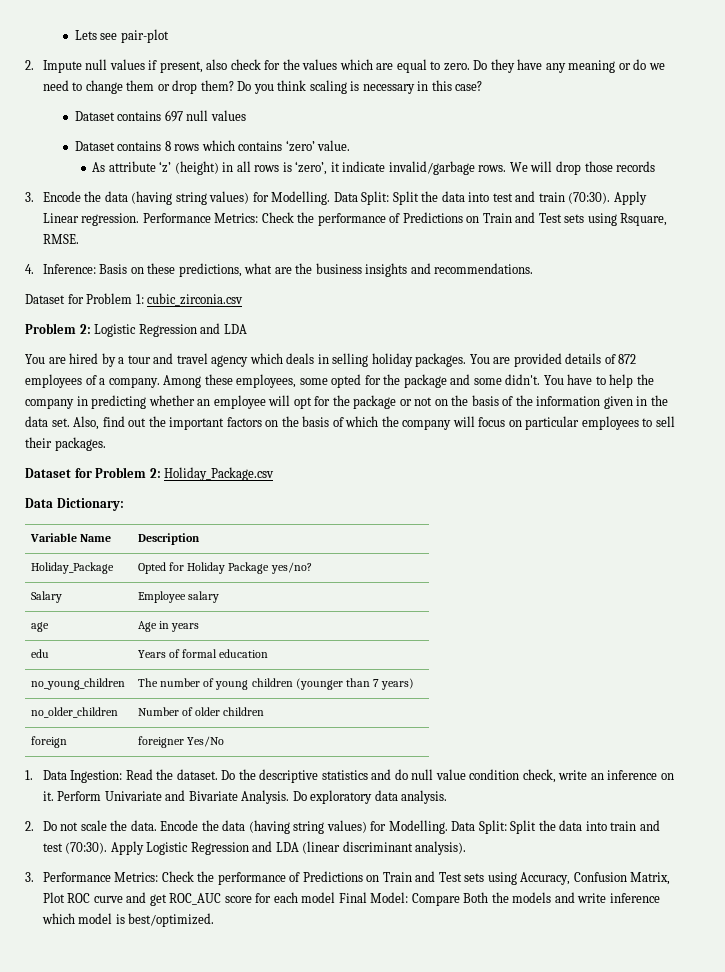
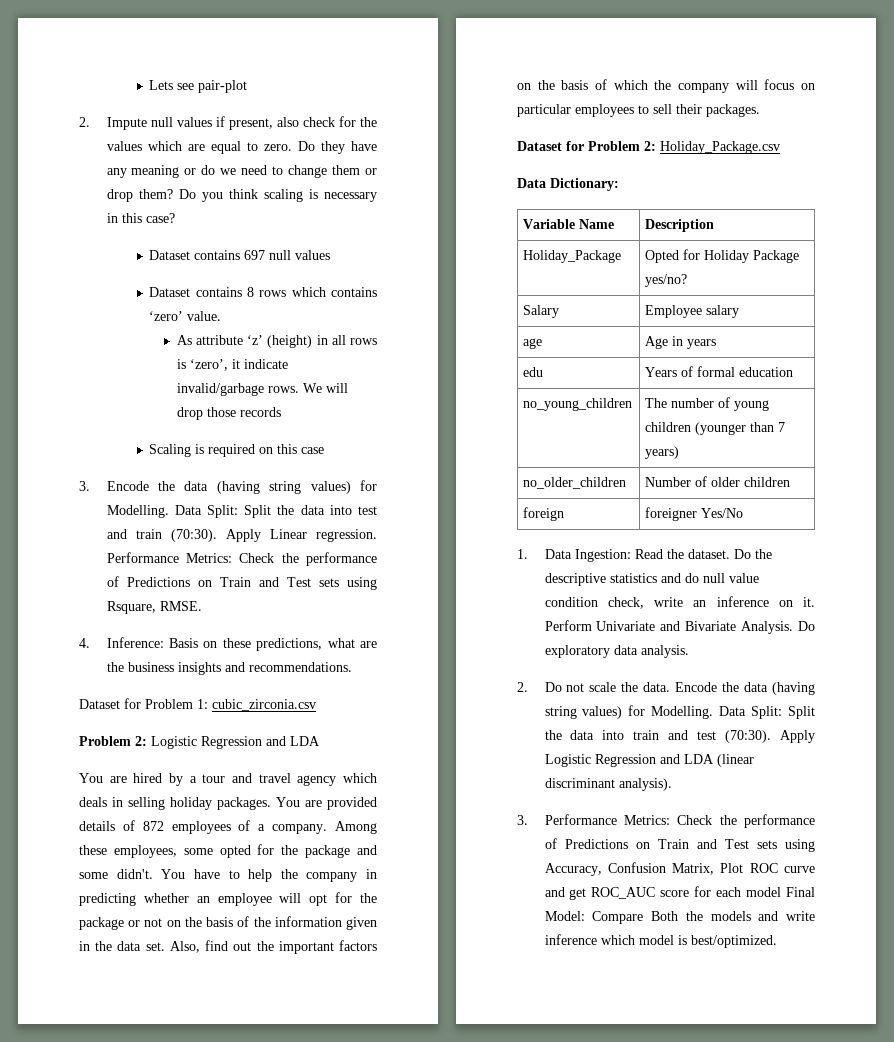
+ Scaling is required on this case

